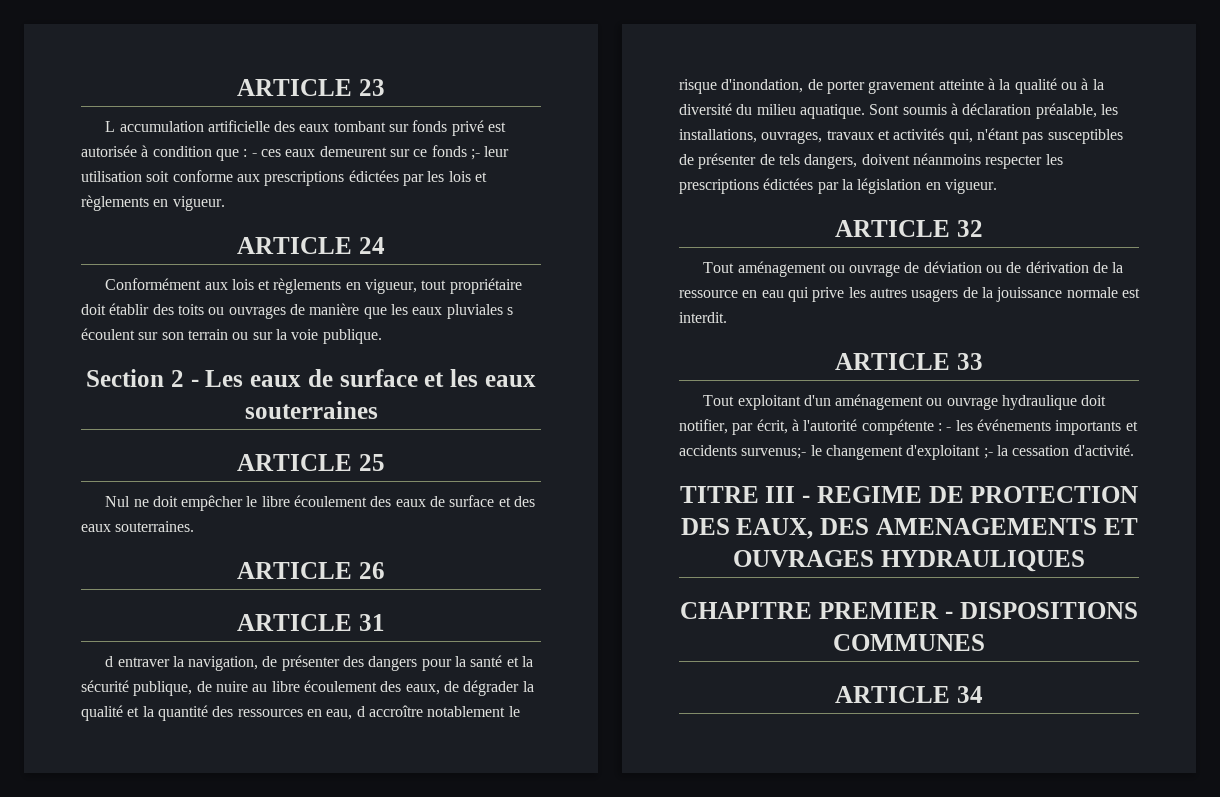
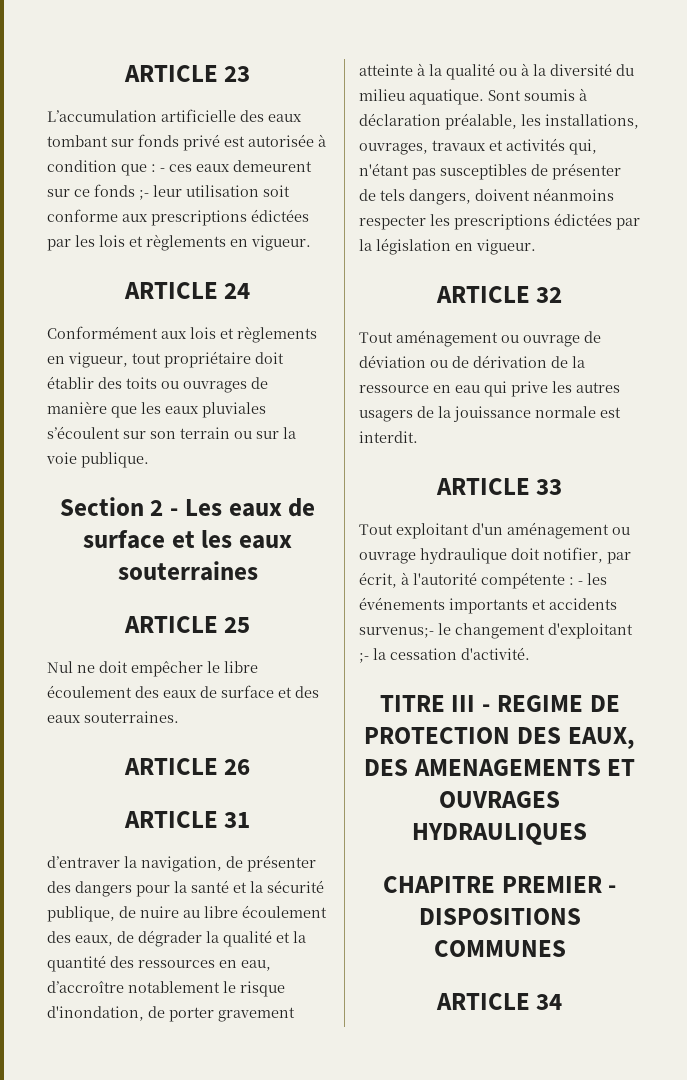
- L accumulation artificielle des eaux tombant sur fonds privé est autorisée à condition que : - ces eaux demeurent sur ce fonds ;- leur utilisation soit conforme aux prescriptions édictées par les lois et règlements en vigueur.
+ L’accumulation artificielle des eaux tombant sur fonds privé est autorisée à condition que : - ces eaux demeurent sur ce fonds ;- leur utilisation soit conforme aux prescriptions édictées par les lois et règlements en vigueur.
- Conformément aux lois et règlements en vigueur, tout propriétaire doit établir des toits ou ouvrages de manière que les eaux pluviales s écoulent sur son terrain ou sur la voie publique.
+ Conformément aux lois et règlements en vigueur, tout propriétaire doit établir des toits ou ouvrages de manière que les eaux pluviales s’écoulent sur son terrain ou sur la voie publique.
- d entraver la navigation, de présenter des dangers pour la santé et la sécurité publique, de nuire au libre écoulement des eaux, de dégrader la qualité et la quantité des ressources en eau, d accroître notablement le risque d'inondation, de porter gravement atteinte à la qualité ou à la diversité du milieu aquatique.
+ d’entraver la navigation, de présenter des dangers pour la santé et la sécurité publique, de nuire au libre écoulement des eaux, de dégrader la qualité et la quantité des ressources en eau, d’accroître notablement le risque d'inondation, de porter gravement atteinte à la qualité ou à la diversité du milieu aquatique.

